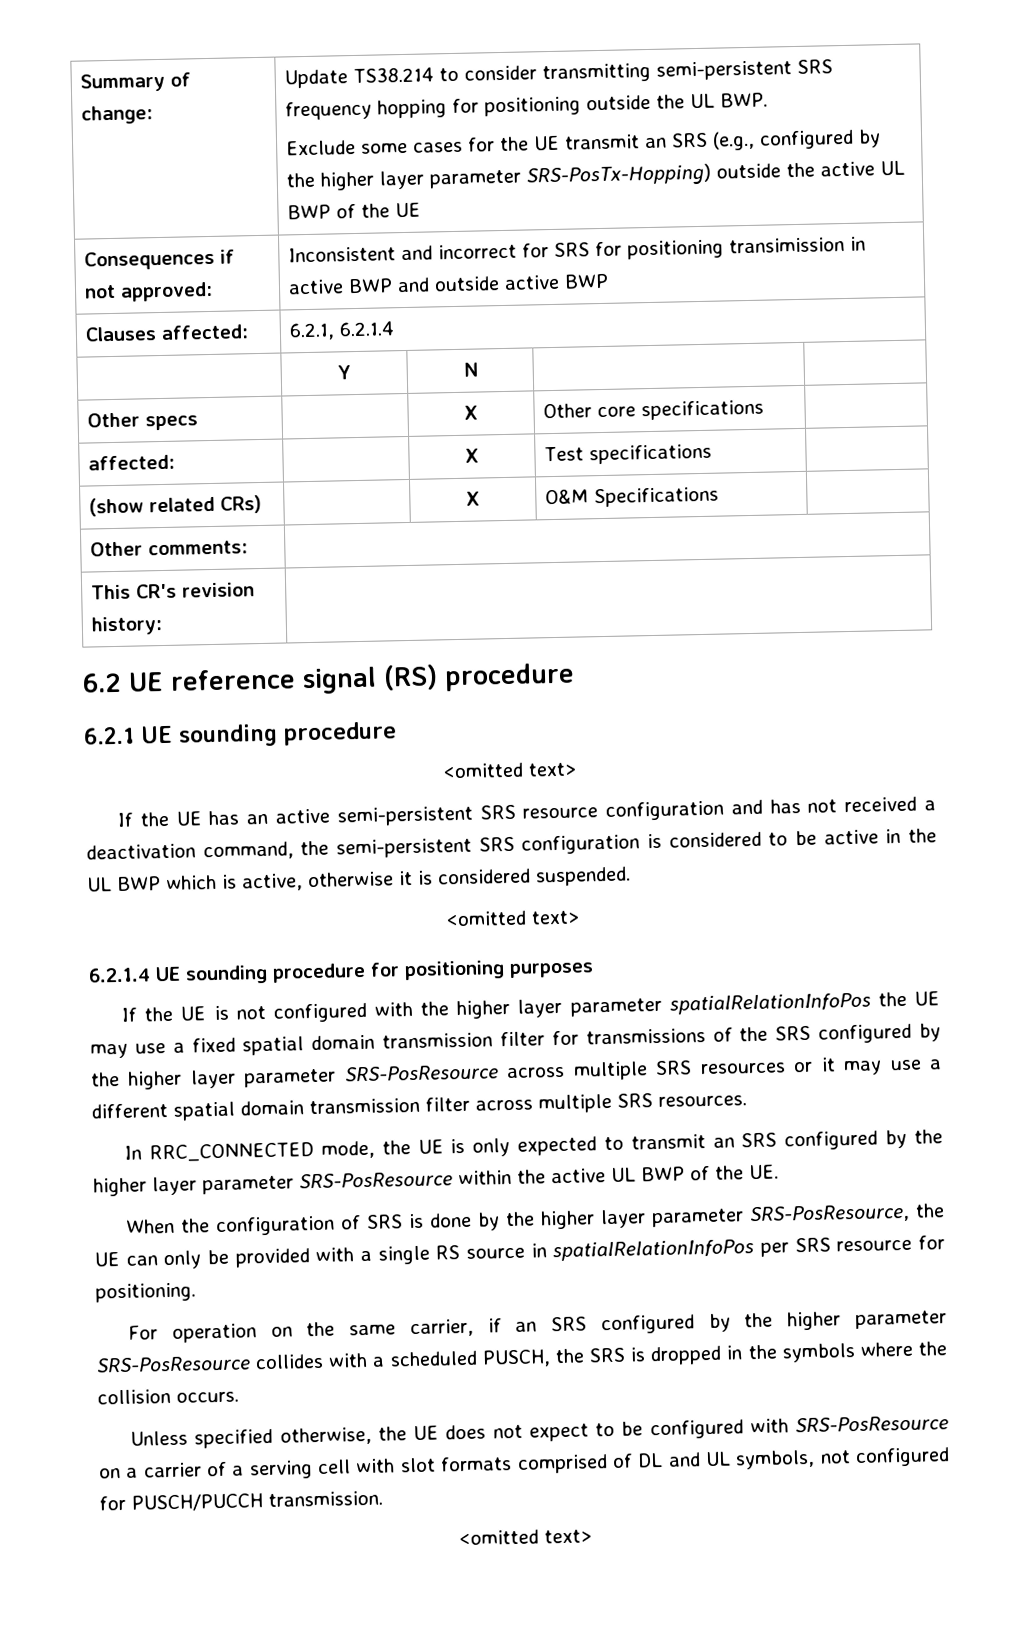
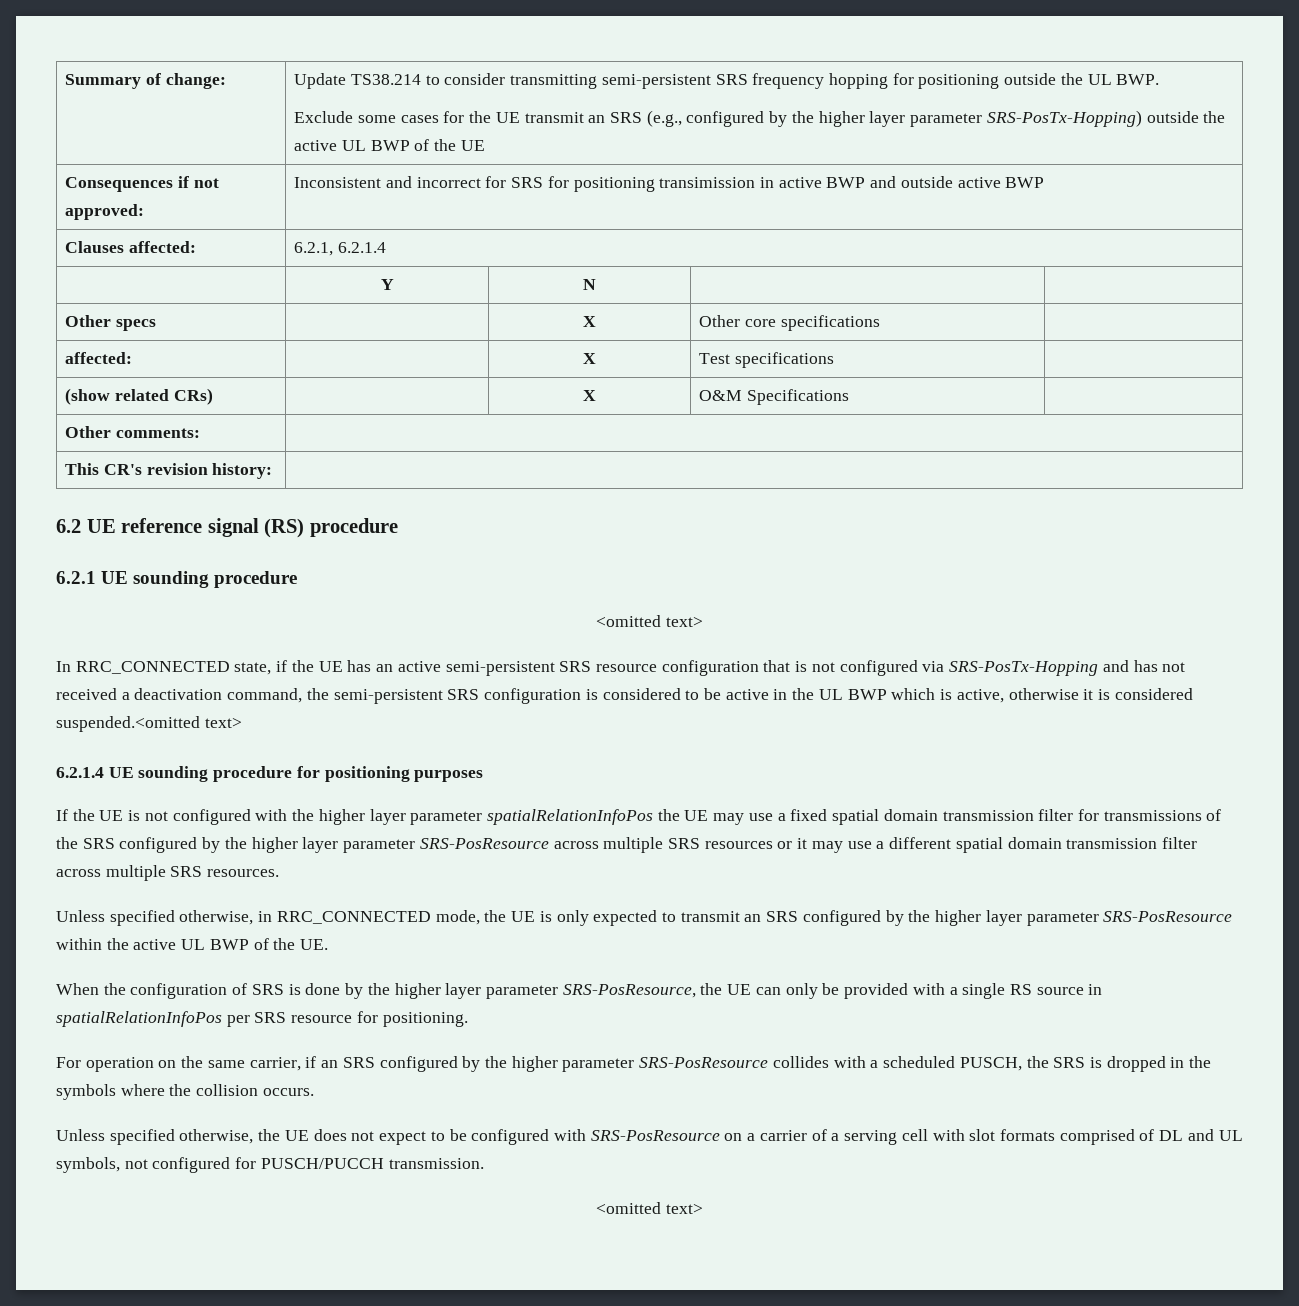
- If the UE has an active semi-persistent SRS resource configuration and has not received a deactivation command, the semi-persistent SRS configuration is considered to be active in the UL BWP which is active, otherwise it is considered suspended.
- <omitted text>
+ In RRC_CONNECTED state, if the UE has an active semi-persistent SRS resource configuration that is not configured via SRS-PosTx-Hopping and has not received a deactivation command, the semi-persistent SRS configuration is considered to be active in the UL BWP which is active, otherwise it is considered suspended.<omitted text>
- In RRC_CONNECTED mode, the UE is only expected to transmit an SRS configured by the higher layer parameter SRS-PosResource within the active UL BWP of the UE.
+ Unless specified otherwise, in RRC_CONNECTED mode, the UE is only expected to transmit an SRS configured by the higher layer parameter SRS-PosResource within the active UL BWP of the UE.

